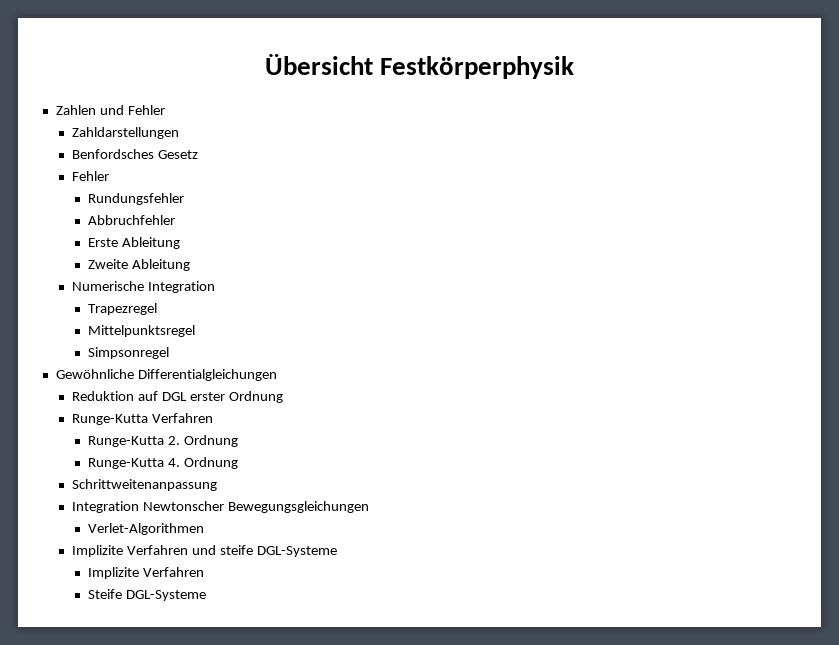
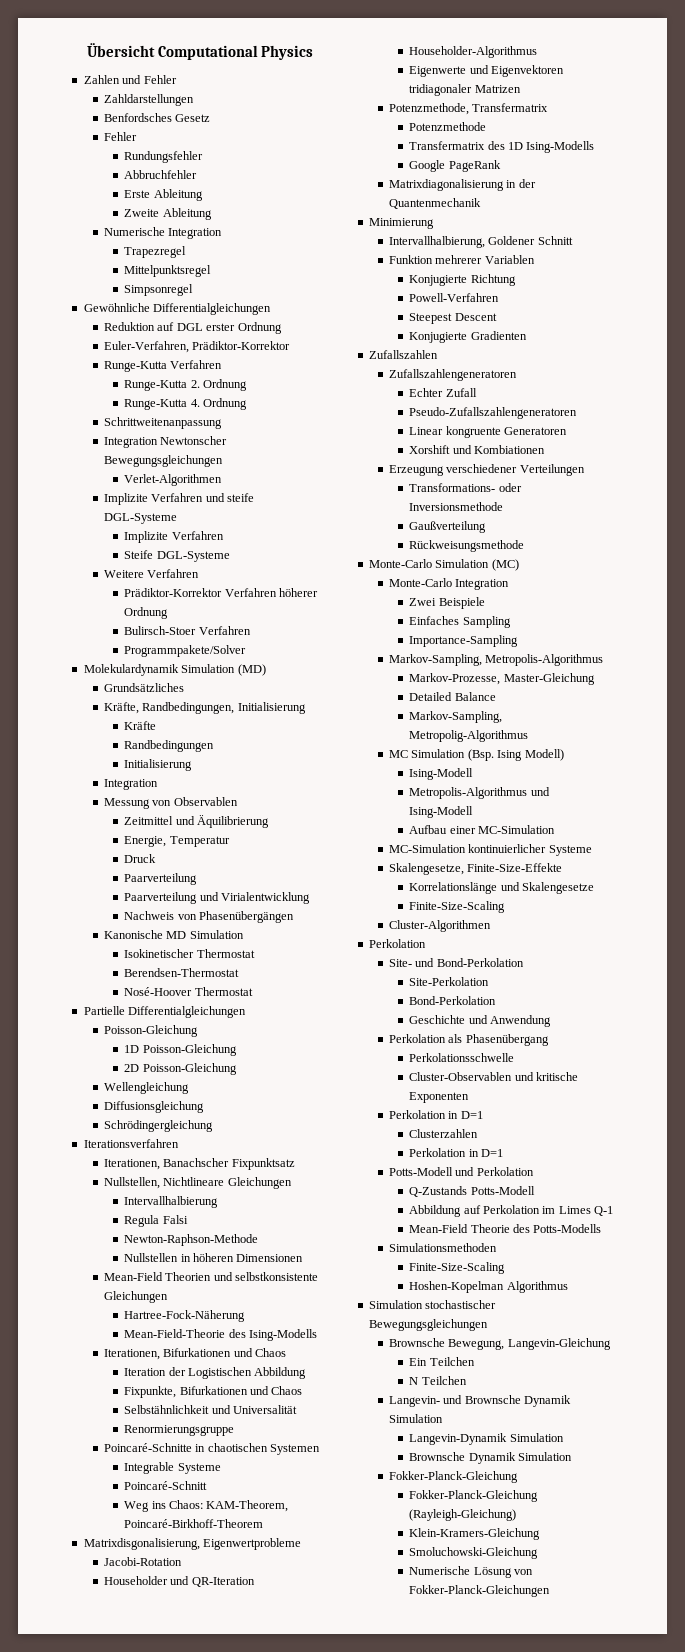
- Übersicht Festkörperphysik
+ Übersicht Computational Physics
+ Euler-Verfahren, Prädiktor-Korrektor
+ Weitere Verfahren
+ Prädiktor-Korrektor Verfahren höherer Ordnung
+ Bulirsch-Stoer Verfahren
+ Programmpakete/Solver
+ Molekulardynamik Simulation (MD)
+ Grundsätzliches
+ Kräfte, Randbedingungen, Initialisierung
+ Kräfte
+ Randbedingungen
+ Initialisierung
+ Integration
+ Messung von Observablen
+ Zeitmittel und Äquilibrierung
+ Energie, Temperatur
+ Druck
+ Paarverteilung
+ Paarverteilung und Virialentwicklung
+ Nachweis von Phasenübergängen
+ Kanonische MD Simulation
+ Isokinetischer Thermostat
+ Berendsen-Thermostat
+ Nosé-Hoover Thermostat
+ Partielle Differentialgleichungen
+ Poisson-Gleichung
+ 1D Poisson-Gleichung
+ 2D Poisson-Gleichung
+ Wellengleichung
+ Diffusionsgleichung
+ Schrödingergleichung
+ Iterationsverfahren
+ Iterationen, Banachscher Fixpunktsatz
+ Nullstellen, Nichtlineare Gleichungen
+ Intervallhalbierung
+ Regula Falsi
+ Newton-Raphson-Methode
+ Nullstellen in höheren Dimensionen
+ Mean-Field Theorien und selbstkonsistente Gleichungen
+ Hartree-Fock-Näherung
+ Mean-Field-Theorie des Ising-Modells
+ Iterationen, Bifurkationen und Chaos
+ Iteration der Logistischen Abbildung
+ Fixpunkte, Bifurkationen und Chaos
+ Selbstähnlichkeit und Universalität
+ Renormierungsgruppe
+ Poincaré-Schnitte in chaotischen Systemen
+ Integrable Systeme
+ Poincaré-Schnitt
+ Weg ins Chaos: KAM-Theorem, Poincaré-Birkhoff-Theorem
+ Matrixdisgonalisierung, Eigenwertprobleme
+ Jacobi-Rotation
+ Householder und QR-Iteration
+ Householder-Algorithmus
+ Eigenwerte und Eigenvektoren tridiagonaler Matrizen
+ Potenzmethode, Transfermatrix
+ Potenzmethode
+ Transfermatrix des 1D Ising-Modells
+ Google PageRank
+ Matrixdiagonalisierung in der Quantenmechanik
+ Minimierung
+ Intervallhalbierung, Goldener Schnitt
+ Funktion mehrerer Variablen
+ Konjugierte Richtung
+ Powell-Verfahren
+ Steepest Descent
+ Konjugierte Gradienten
+ Zufallszahlen
+ Zufallszahlengeneratoren
+ Echter Zufall
+ Pseudo-Zufallszahlengeneratoren
+ Linear kongruente Generatoren
+ Xorshift und Kombiationen
+ Erzeugung verschiedener Verteilungen
+ Transformations- oder Inversionsmethode
+ Gaußverteilung
+ Rückweisungsmethode
+ Monte-Carlo Simulation (MC)
+ Monte-Carlo Integration
+ Zwei Beispiele
+ Einfaches Sampling
+ Importance-Sampling
+ Markov-Sampling, Metropolis-Algorithmus
+ Markov-Prozesse, Master-Gleichung
+ Detailed Balance
+ Markov-Sampling, Metropolig-Algorithmus
+ MC Simulation (Bsp. Ising Modell)
+ Ising-Modell
+ Metropolis-Algorithmus und Ising-Modell
+ Aufbau einer MC-Simulation
+ MC-Simulation kontinuierlicher Systeme
+ Skalengesetze, Finite-Size-Effekte
+ Korrelationslänge und Skalengesetze
+ Finite-Size-Scaling
+ Cluster-Algorithmen
+ Perkolation
+ Site- und Bond-Perkolation
+ Site-Perkolation
+ Bond-Perkolation
+ Geschichte und Anwendung
+ Perkolation als Phasenübergang
+ Perkolationsschwelle
+ Cluster-Observablen und kritische Exponenten
+ Perkolation in D=1
+ Clusterzahlen
+ Perkolation in D=1
+ Potts-Modell und Perkolation
+ Q-Zustands Potts-Modell
+ Abbildung auf Perkolation im Limes Q-1
+ Mean-Field Theorie des Potts-Modells
+ Simulationsmethoden
+ Finite-Size-Scaling
+ Hoshen-Kopelman Algorithmus
+ Simulation stochastischer Bewegungsgleichungen
+ Brownsche Bewegung, Langevin-Gleichung
+ Ein Teilchen
+ N Teilchen
+ Langevin- und Brownsche Dynamik Simulation
+ Langevin-Dynamik Simulation
+ Brownsche Dynamik Simulation
+ Fokker-Planck-Gleichung
+ Fokker-Planck-Gleichung (Rayleigh-Gleichung)
+ Klein-Kramers-Gleichung
+ Smoluchowski-Gleichung
+ Numerische Lösung von Fokker-Planck-Gleichungen

